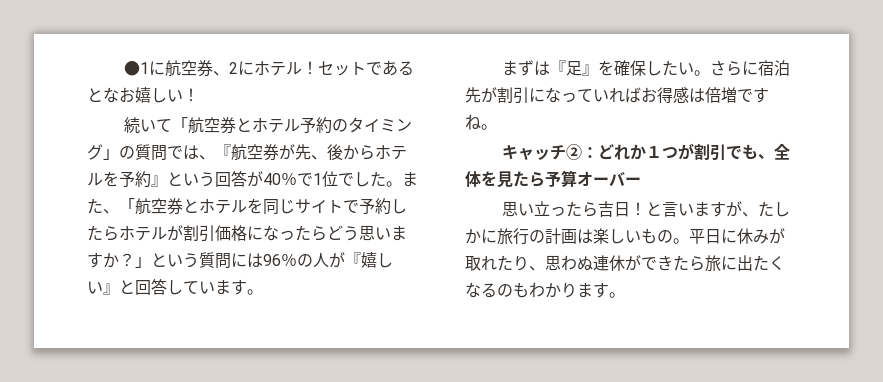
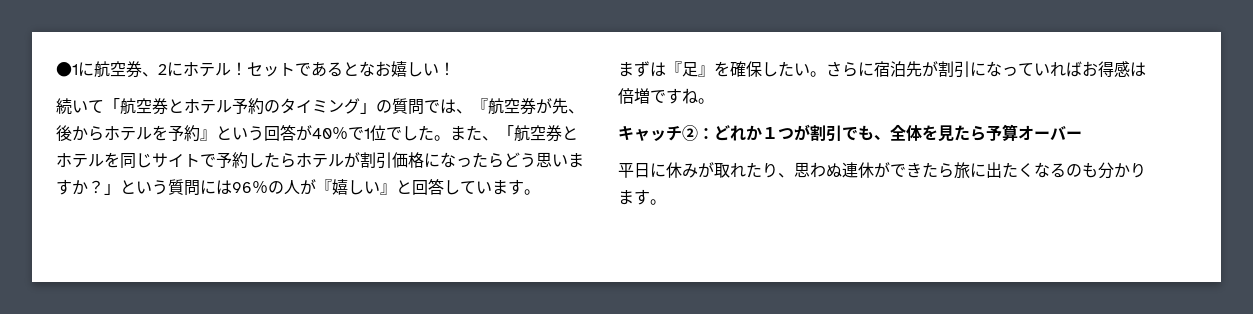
- 思い立ったら吉日！と言いますが、たしかに旅行の計画は楽しいもの。平日に休みが取れたり、思わぬ連休ができたら旅に出たくなるのもわかります。
+ 平日に休みが取れたり、思わぬ連休ができたら旅に出たくなるのも分かります。

